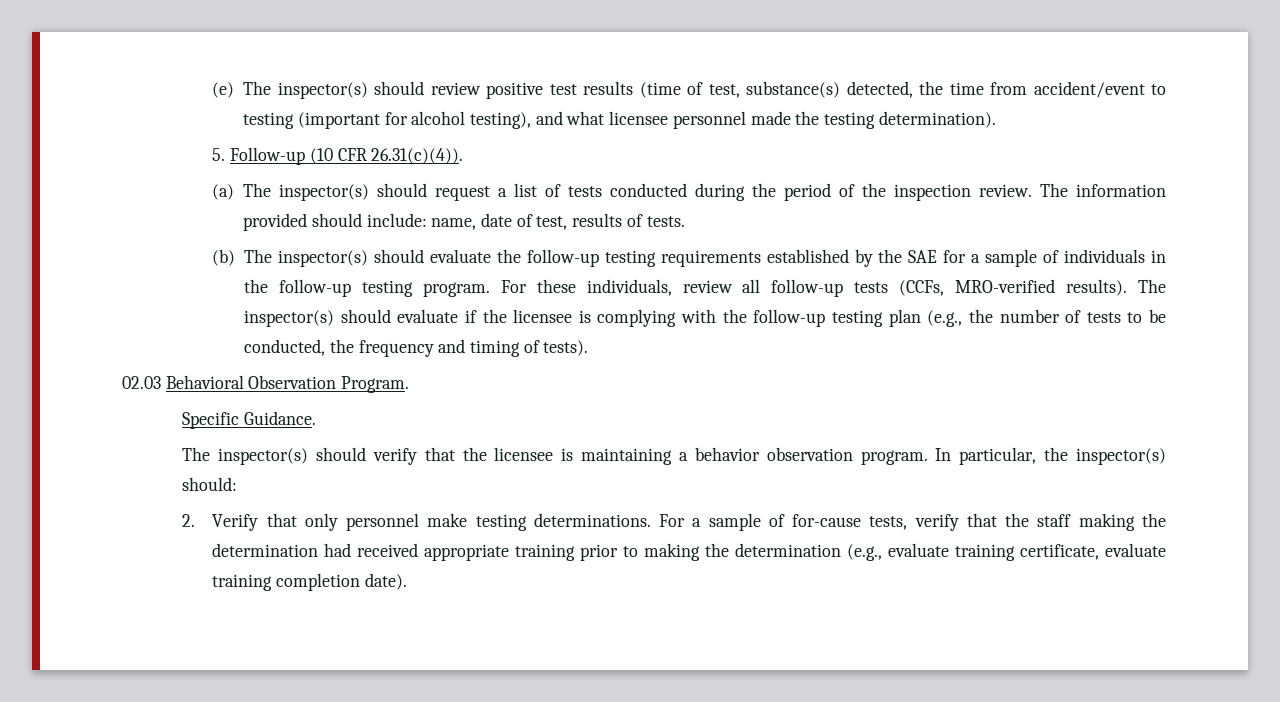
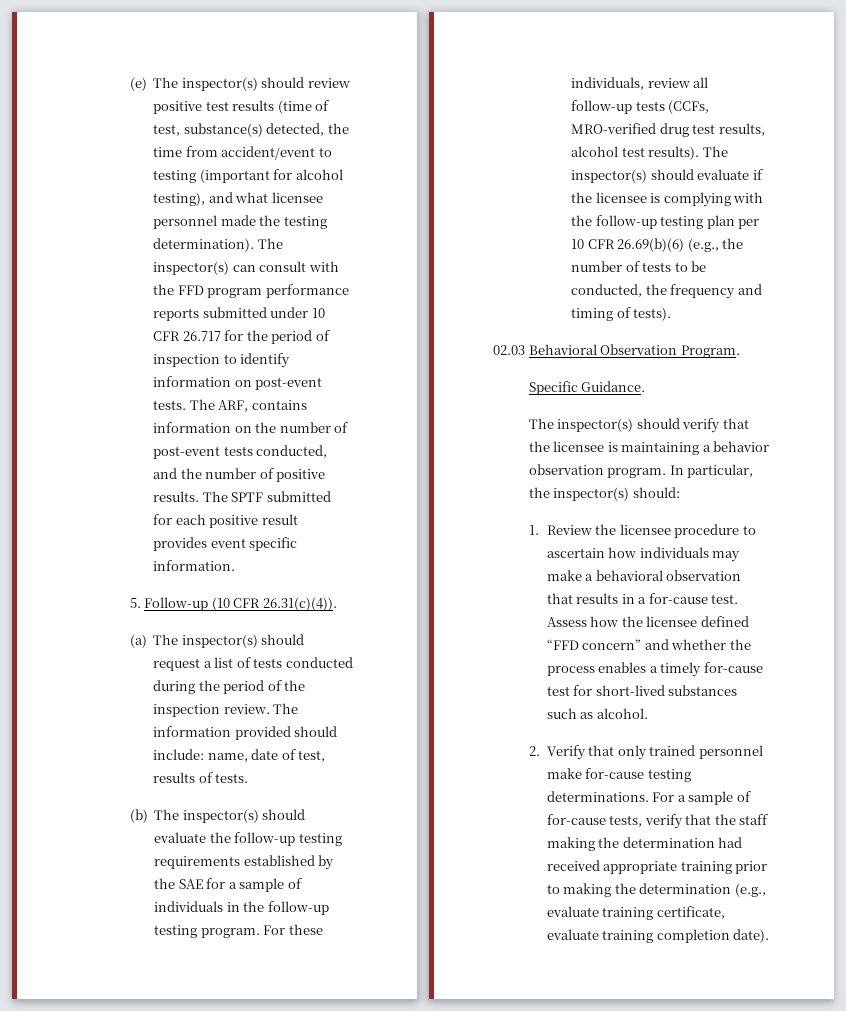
+ The inspector(s) can consult with the FFD program performance reports submitted under 10 CFR 26.717 for the period of inspection to identify information on post-event tests. The ARF, contains information on the number of post-event tests conducted, and the number of positive results. The SPTF submitted for each positive result provides event specific information.
- For these individuals, review all follow-up tests (CCFs, MRO-verified results).
+ For these individuals, review all follow-up tests (CCFs, MRO-verified drug test results, alcohol test results).
- The inspector(s) should evaluate if the licensee is complying with the follow-up testing plan (e.g., the number of tests to be conducted, the frequency and timing of tests).
+ The inspector(s) should evaluate if the licensee is complying with the follow-up testing plan per 10 CFR 26.69(b)(6) (e.g., the number of tests to be conducted, the frequency and timing of tests).
+ 1. Review the licensee procedure to ascertain how individuals may make a behavioral observation that results in a for-cause test. Assess how the licensee defined “FFD concern” and whether the process enables a timely for-cause test for short-lived substances such as alcohol.
- 2. Verify that only personnel make testing determinations.
+ 2. Verify that only trained personnel make for-cause testing determinations.

